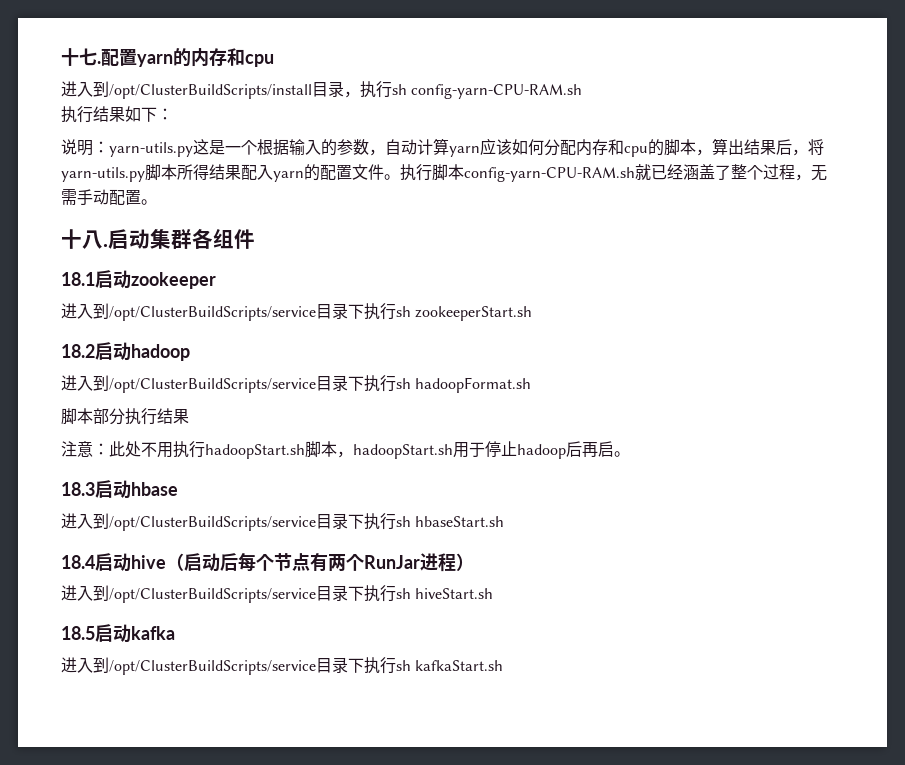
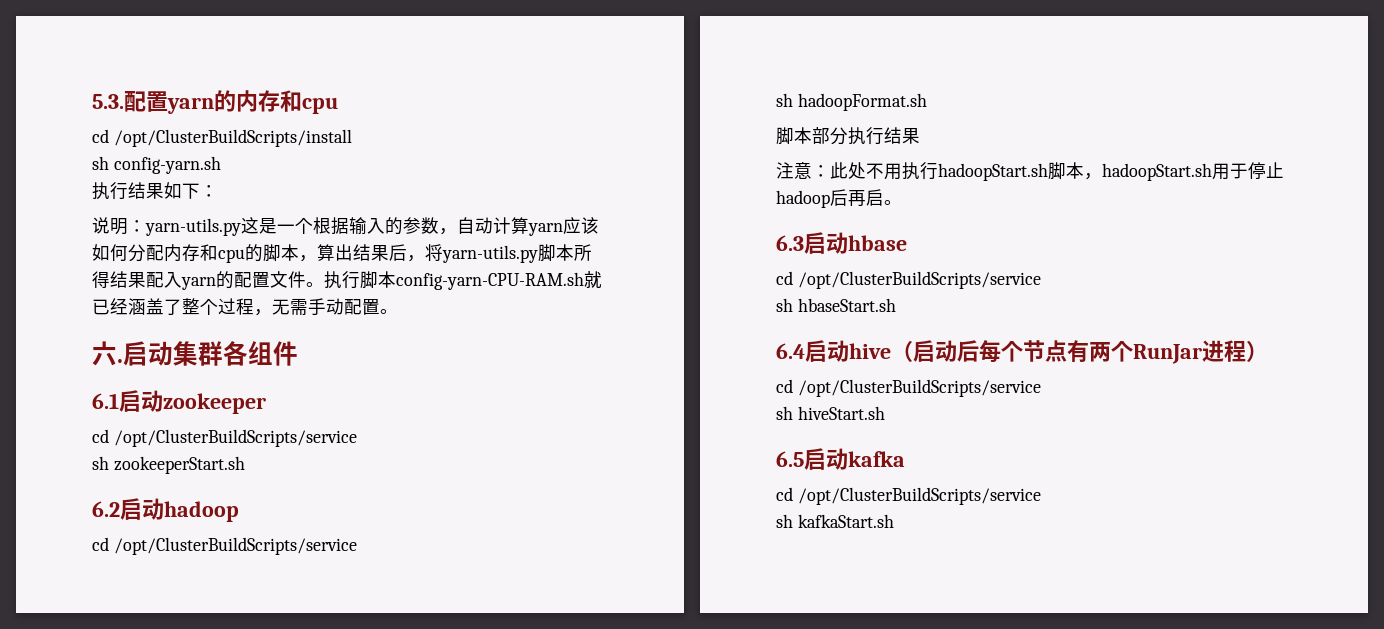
- 十七.配置yarn的内存和cpu
+ 5.3.配置yarn的内存和cpu
- 进入到/opt/ClusterBuildScripts/install目录，执行sh config-yarn-CPU-RAM.sh
+ cd /opt/ClusterBuildScripts/install
+ sh config-yarn.sh
- 十八.
+ 六.
- 18.1启动zookeeper
- 进入到/opt/ClusterBuildScripts/service目录下执行sh zookeeperStart.sh
+ 6.1启动zookeeper
+ cd /opt/ClusterBuildScripts/service
+ sh zookeeperStart.sh
- 18.2启动hadoop
- 进入到/opt/ClusterBuildScripts/service目录下执行sh hadoopFormat.sh
+ 6.2启动hadoop
+ cd /opt/ClusterBuildScripts/service
+ sh hadoopFormat.sh
- 18.3启动hbase
- 进入到/opt/ClusterBuildScripts/service目录下执行sh hbaseStart.sh
+ 6.3启动hbase
+ cd /opt/ClusterBuildScripts/service
+ sh hbaseStart.sh
- 18.4启动hive（启动后每个节点有两个RunJar进程）
- 进入到/opt/ClusterBuildScripts/service目录下执行sh hiveStart.sh
+ 6.4启动hive（启动后每个节点有两个RunJar进程）
+ cd /opt/ClusterBuildScripts/service
+ sh hiveStart.sh
- 18.5启动kafka
- 进入到/opt/ClusterBuildScripts/service目录下执行sh kafkaStart.sh
+ 6.5启动kafka
+ cd /opt/ClusterBuildScripts/service
+ sh kafkaStart.sh

